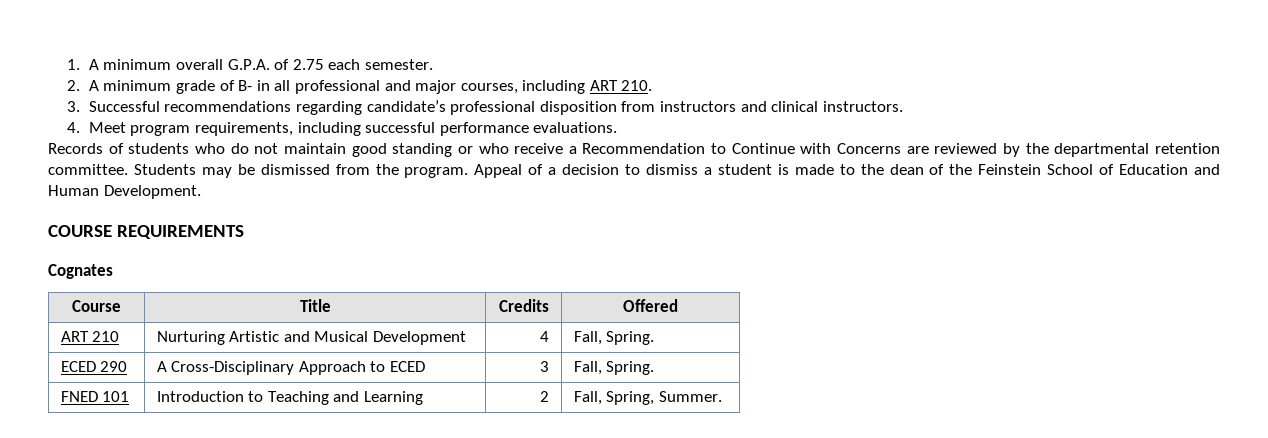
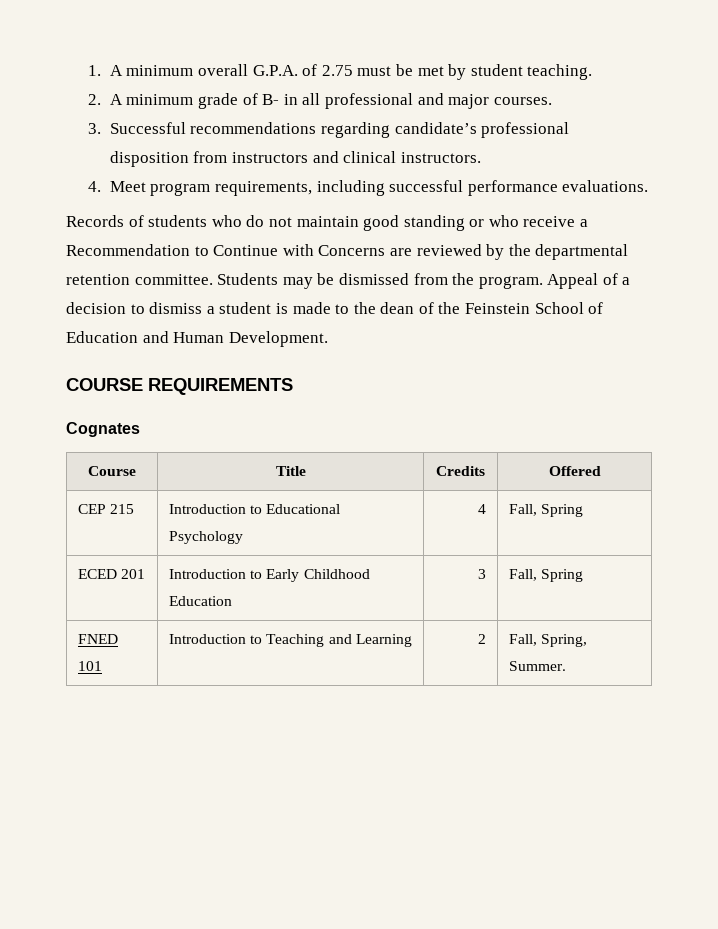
- 1. A minimum overall G.P.A. of 2.75 each semester.
+ 1. A minimum overall G.P.A. of 2.75 must be met by student teaching.
- 2. A minimum grade of B- in all professional and major courses, including ART 210.
+ 2. A minimum grade of B- in all professional and major courses.
- ART 210 | Nurturing Artistic and Musical Development | 4 | Fall, Spring.
- ECED 290 | A Cross-Disciplinary Approach to ECED | 3 | Fall, Spring.
+ CEP 215 | Introduction to Educational Psychology | 4 | Fall, Spring
+ ECED 201 | Introduction to Early Childhood Education | 3 | Fall, Spring

